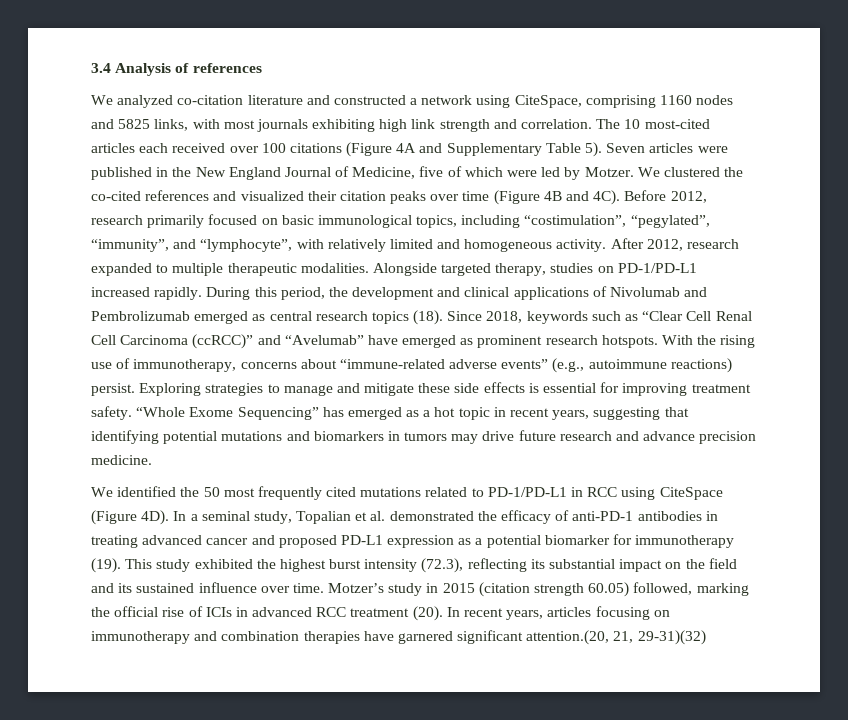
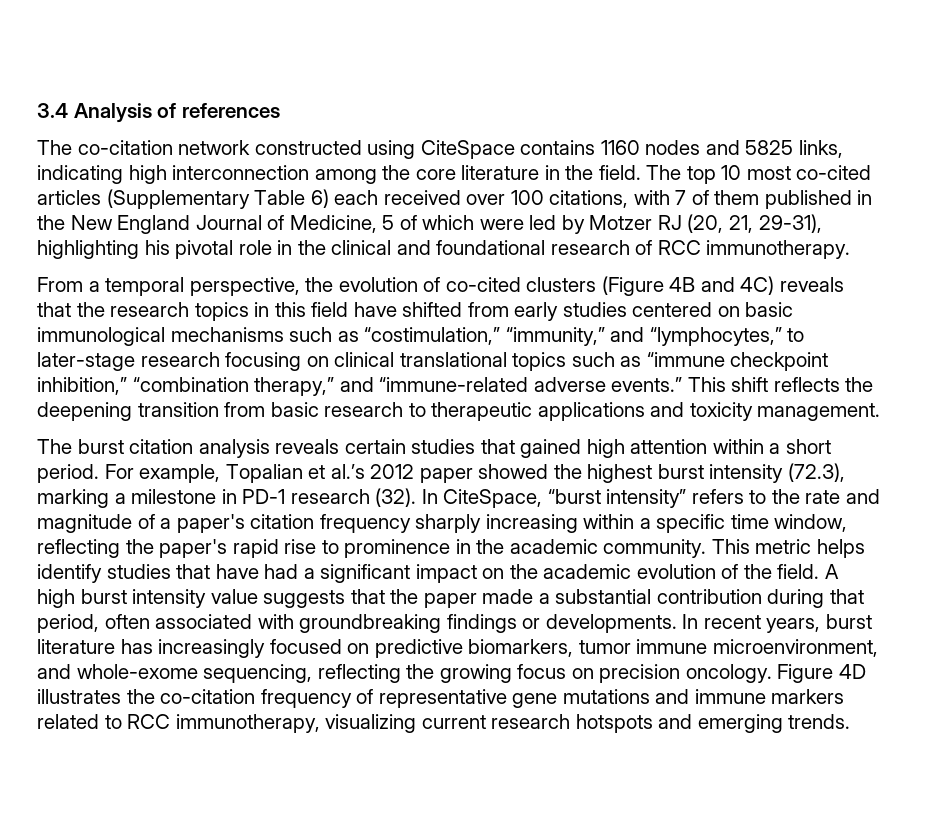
- We analyzed co-citation literature and constructed a network using CiteSpace, comprising 1160 nodes and 5825 links, with most journals exhibiting high link strength and correlation. The 10 most-cited articles each received over 100 citations (Figure 4A and Supplementary Table 5). Seven articles were published in the New England Journal of Medicine, five of which were led by Motzer. We clustered the co-cited references and visualized their citation peaks over time (Figure 4B and 4C). Before 2012, research primarily focused on basic immunological topics, including “costimulation”, “pegylated”, “immunity”, and “lymphocyte”, with relatively limited and homogeneous activity. After 2012, research expanded to multiple therapeutic modalities. Alongside targeted therapy, studies on PD-1/PD-L1 increased rapidly. During this period, the development and clinical applications of Nivolumab and Pembrolizumab emerged as central research topics (18). Since 2018, keywords such as “Clear Cell Renal Cell Carcinoma (ccRCC)” and “Avelumab” have emerged as prominent research hotspots. With the rising use of immunotherapy, concerns about “immune-related adverse events” (e.g., autoimmune reactions) persist. Exploring strategies to manage and mitigate these side effects is essential for improving treatment safety. “Whole Exome Sequencing” has emerged as a hot topic in recent years, suggesting that identifying potential mutations and biomarkers in tumors may drive future research and advance precision medicine.
- We identified the 50 most frequently cited mutations related to PD-1/PD-L1 in RCC using CiteSpace (Figure 4D). In a seminal study, Topalian et al. demonstrated the efficacy of anti-PD-1 antibodies in treating advanced cancer and proposed PD-L1 expression as a potential biomarker for immunotherapy (19). This study exhibited the highest burst intensity (72.3), reflecting its substantial impact on the field and its sustained influence over time. Motzer’s study in 2015 (citation strength 60.05) followed, marking the official rise of ICIs in advanced RCC treatment (20). In recent years, articles focusing on immunotherapy and combination therapies have garnered significant attention.(20, 21, 29-31)(32)
+ The co-citation network constructed using CiteSpace contains 1160 nodes and 5825 links, indicating high interconnection among the core literature in the field. The top 10 most co-cited articles (Supplementary Table 6) each received over 100 citations, with 7 of them published in the New England Journal of Medicine, 5 of which were led by Motzer RJ (20, 21, 29-31), highlighting his pivotal role in the clinical and foundational research of RCC immunotherapy.
+ From a temporal perspective, the evolution of co-cited clusters (Figure 4B and 4C) reveals that the research topics in this field have shifted from early studies centered on basic immunological mechanisms such as “costimulation,” “immunity,” and “lymphocytes,” to later-stage research focusing on clinical translational topics such as “immune checkpoint inhibition,” “combination therapy,” and “immune-related adverse events.” This shift reflects the deepening transition from basic research to therapeutic applications and toxicity management.
+ The burst citation analysis reveals certain studies that gained high attention within a short period. For example, Topalian et al.’s 2012 paper showed the highest burst intensity (72.3), marking a milestone in PD-1 research (32). In CiteSpace, “burst intensity” refers to the rate and magnitude of a paper's citation frequency sharply increasing within a specific time window, reflecting the paper's rapid rise to prominence in the academic community. This metric helps identify studies that have had a significant impact on the academic evolution of the field. A high burst intensity value suggests that the paper made a substantial contribution during that period, often associated with groundbreaking findings or developments. In recent years, burst literature has increasingly focused on predictive biomarkers, tumor immune microenvironment, and whole-exome sequencing, reflecting the growing focus on precision oncology. Figure 4D illustrates the co-citation frequency of representative gene mutations and immune markers related to RCC immunotherapy, visualizing current research hotspots and emerging trends.

